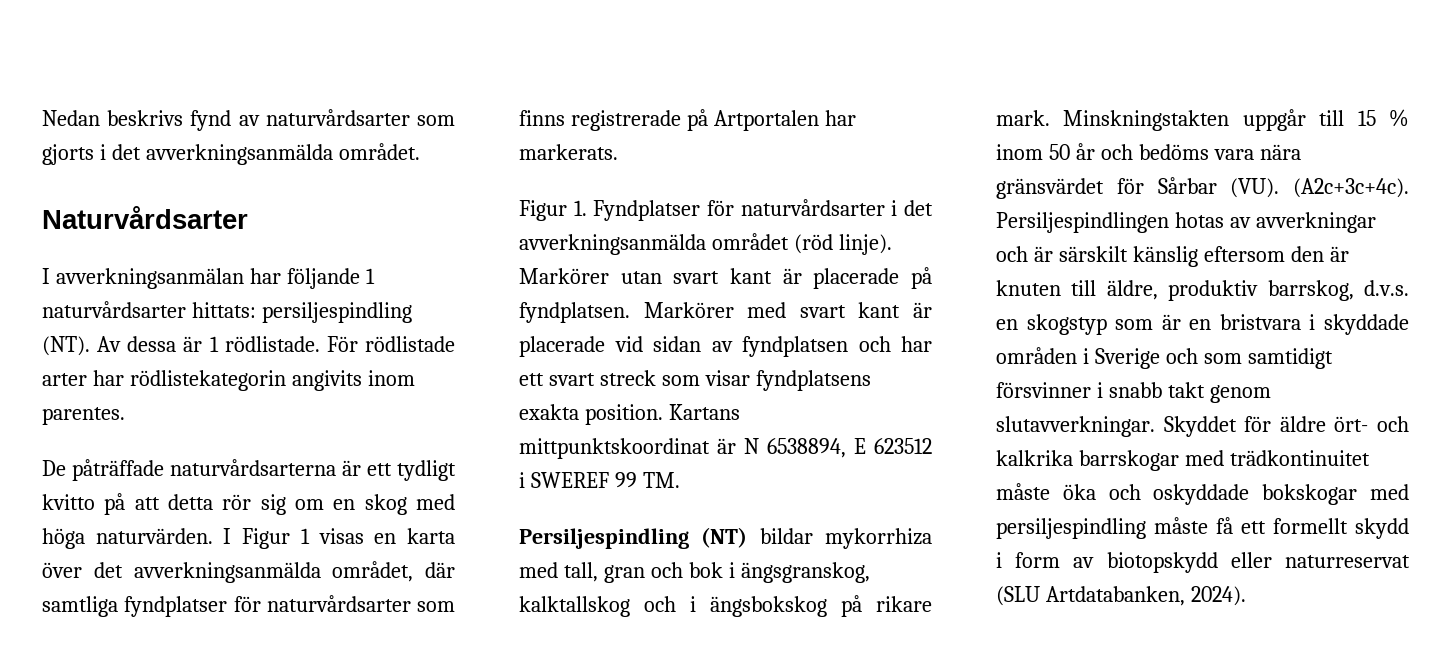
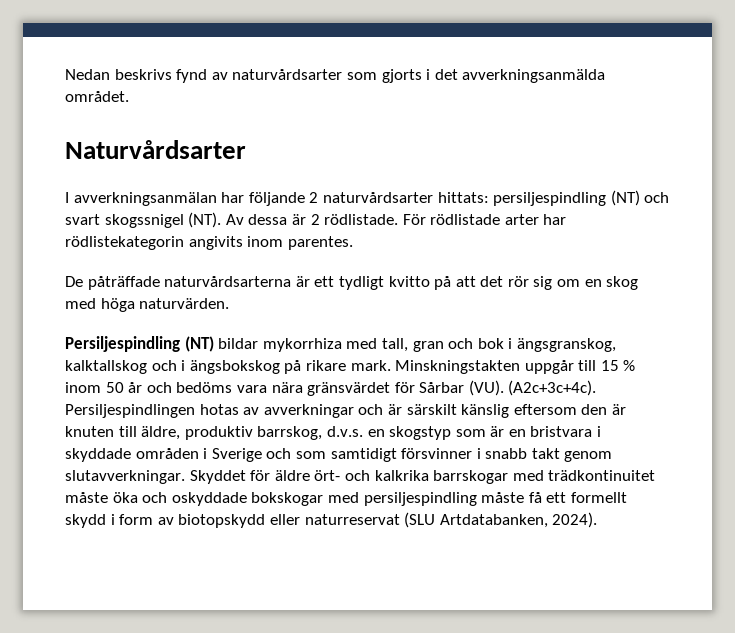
- I avverkningsanmälan har följande 1 naturvårdsarter hittats: persiljespindling (NT). Av dessa är 1 rödlistade.
+ I avverkningsanmälan har följande 2 naturvårdsarter hittats: persiljespindling (NT) och svart skogssnigel (NT). Av dessa är 2 rödlistade.
- De påträffade naturvårdsarterna är ett tydligt kvitto på att detta rör sig om en skog med höga naturvärden. I Figur 1 visas en karta över det avverkningsanmälda området, där samtliga fyndplatser för naturvårdsarter som finns registrerade på Artportalen har markerats.
- Figur 1. Fyndplatser för naturvårdsarter i det avverkningsanmälda området (röd linje). Markörer utan svart kant är placerade på fyndplatsen. Markörer med svart kant är placerade vid sidan av fyndplatsen och har ett svart streck som visar fyndplatsens exakta position. Kartans mittpunktskoordinat är N 6538894, E 623512 i SWEREF 99 TM.
+ De påträffade naturvårdsarterna är ett tydligt kvitto på att det rör sig om en skog med höga naturvärden.

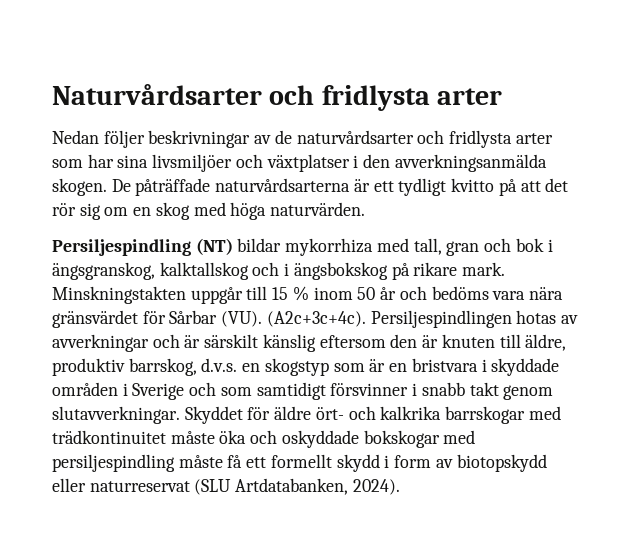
- Nedan beskrivs fynd av naturvårdsarter som gjorts i det avverkningsanmälda området.
- Naturvårdsarter
- I avverkningsanmälan har följande 2 naturvårdsarter hittats: persiljespindling (NT) och svart skogssnigel (NT). Av dessa är 2 rödlistade. För rödlistade arter har rödlistekategorin angivits inom parentes.
- De påträffade naturvårdsarterna är ett tydligt kvitto på att det rör sig om en skog med höga naturvärden.
+ Naturvårdsarter och fridlysta arter
+ Nedan följer beskrivningar av de naturvårdsarter och fridlysta arter som har sina livsmiljöer och växtplatser i den avverkningsanmälda skogen. De påträffade naturvårdsarterna är ett tydligt kvitto på att det rör sig om en skog med höga naturvärden.

